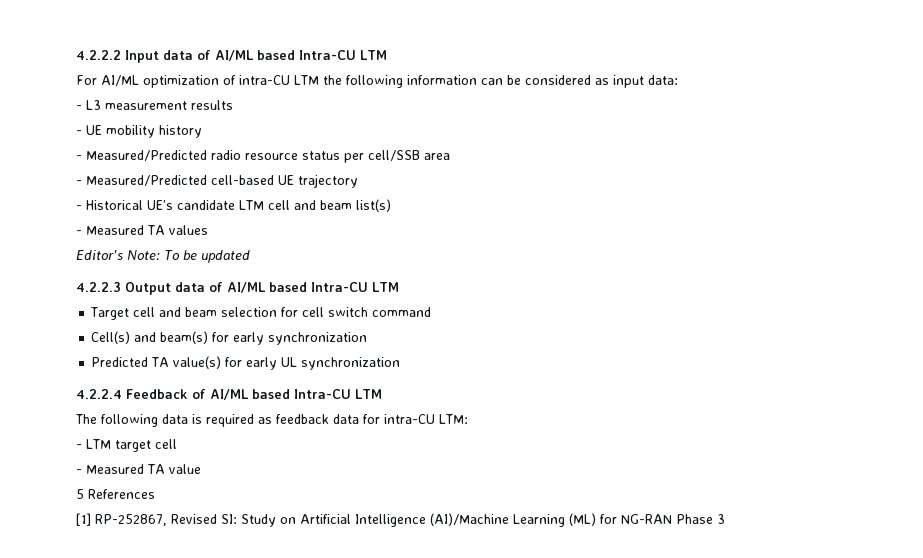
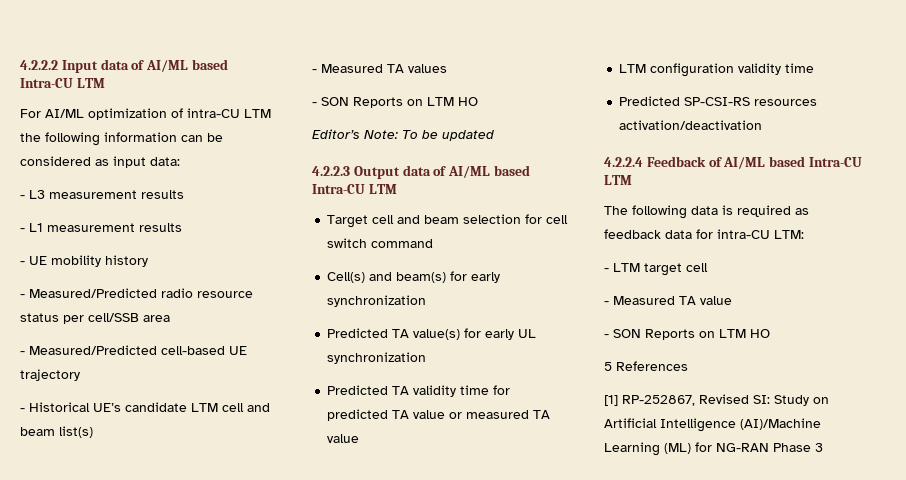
+ - L1 measurement results
  - Measured TA values
+ - SON Reports on LTM HO
+ Predicted TA validity time for predicted TA value or measured TA value
+ LTM configuration validity time
+ Predicted SP-CSI-RS resources activation/deactivation
  - Measured TA value
+ - SON Reports on LTM HO

